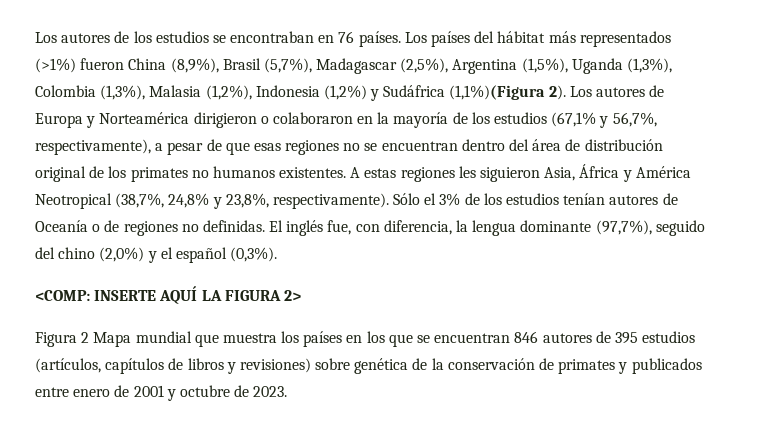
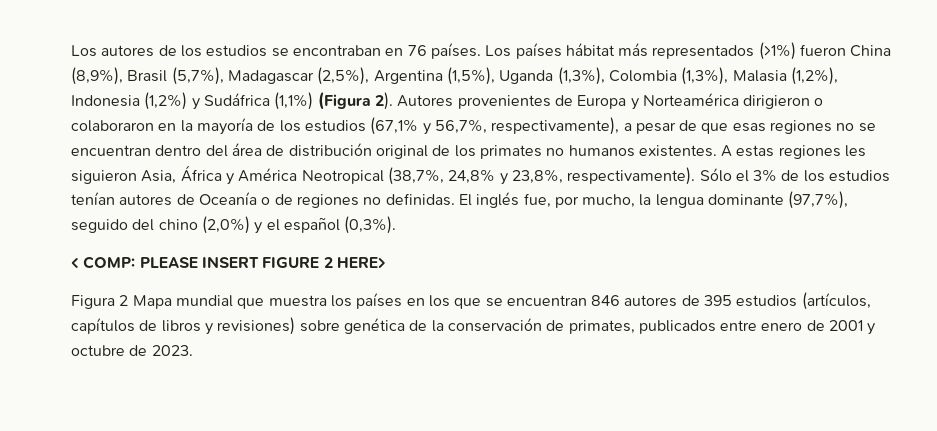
- Los países del hábitat más representados (>1%) fueron China (8,9%), Brasil (5,7%), Madagascar (2,5%), Argentina (1,5%), Uganda (1,3%), Colombia (1,3%), Malasia (1,2%), Indonesia (1,2%) y Sudáfrica (1,1%)(Figura 2). Los autores de Europa y Norteamérica dirigieron o colaboraron en la mayoría de los estudios (67,1% y 56,7%, respectivamente), a pesar de que esas regiones no se encuentran dentro del área de distribución original de los primates no humanos existentes.
+ Los países hábitat más representados (>1%) fueron China (8,9%), Brasil (5,7%), Madagascar (2,5%), Argentina (1,5%), Uganda (1,3%), Colombia (1,3%), Malasia (1,2%), Indonesia (1,2%) y Sudáfrica (1,1%) (Figura 2). Autores provenientes de Europa y Norteamérica dirigieron o colaboraron en la mayoría de los estudios (67,1% y 56,7%, respectivamente), a pesar de que esas regiones no se encuentran dentro del área de distribución original de los primates no humanos existentes.
- El inglés fue, con diferencia, la lengua dominante (97,7%), seguido del chino (2,0%) y el español (0,3%).
+ El inglés fue, por mucho, la lengua dominante (97,7%), seguido del chino (2,0%) y el español (0,3%).
- <COMP: INSERTE AQUÍ LA FIGURA 2>
+ < COMP: PLEASE INSERT FIGURE 2 HERE>
- Figura 2 Mapa mundial que muestra los países en los que se encuentran 846 autores de 395 estudios (artículos, capítulos de libros y revisiones) sobre genética de la conservación de primates y publicados entre enero de 2001 y octubre de 2023.
+ Figura 2 Mapa mundial que muestra los países en los que se encuentran 846 autores de 395 estudios (artículos, capítulos de libros y revisiones) sobre genética de la conservación de primates, publicados entre enero de 2001 y octubre de 2023.

